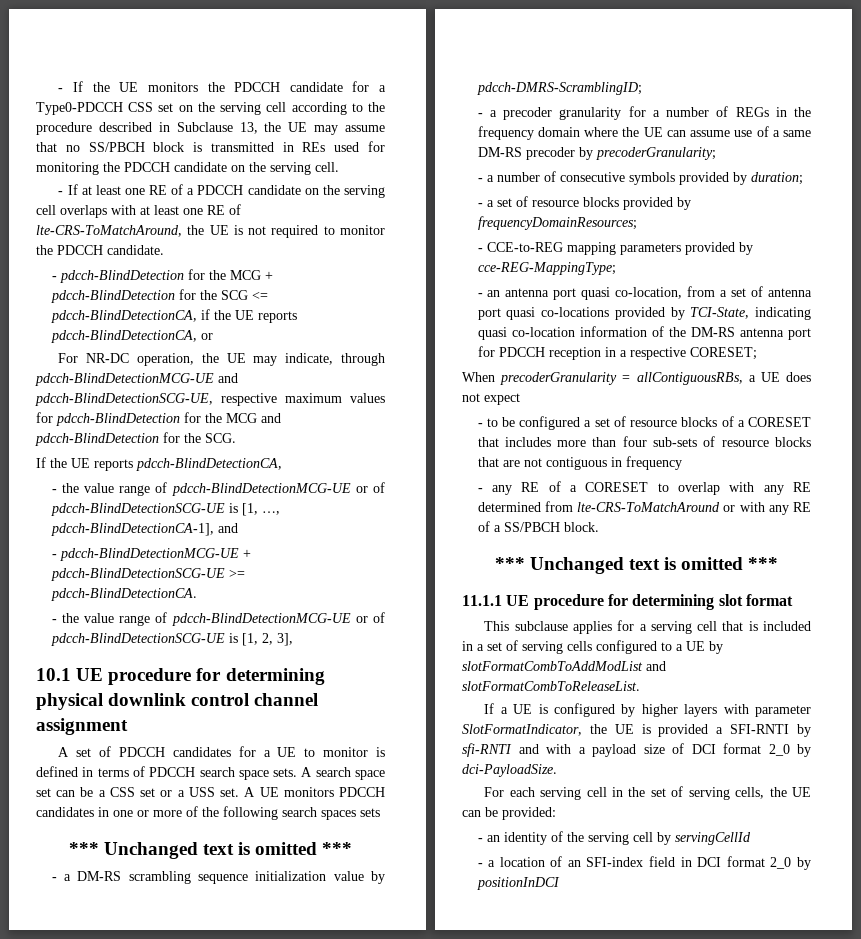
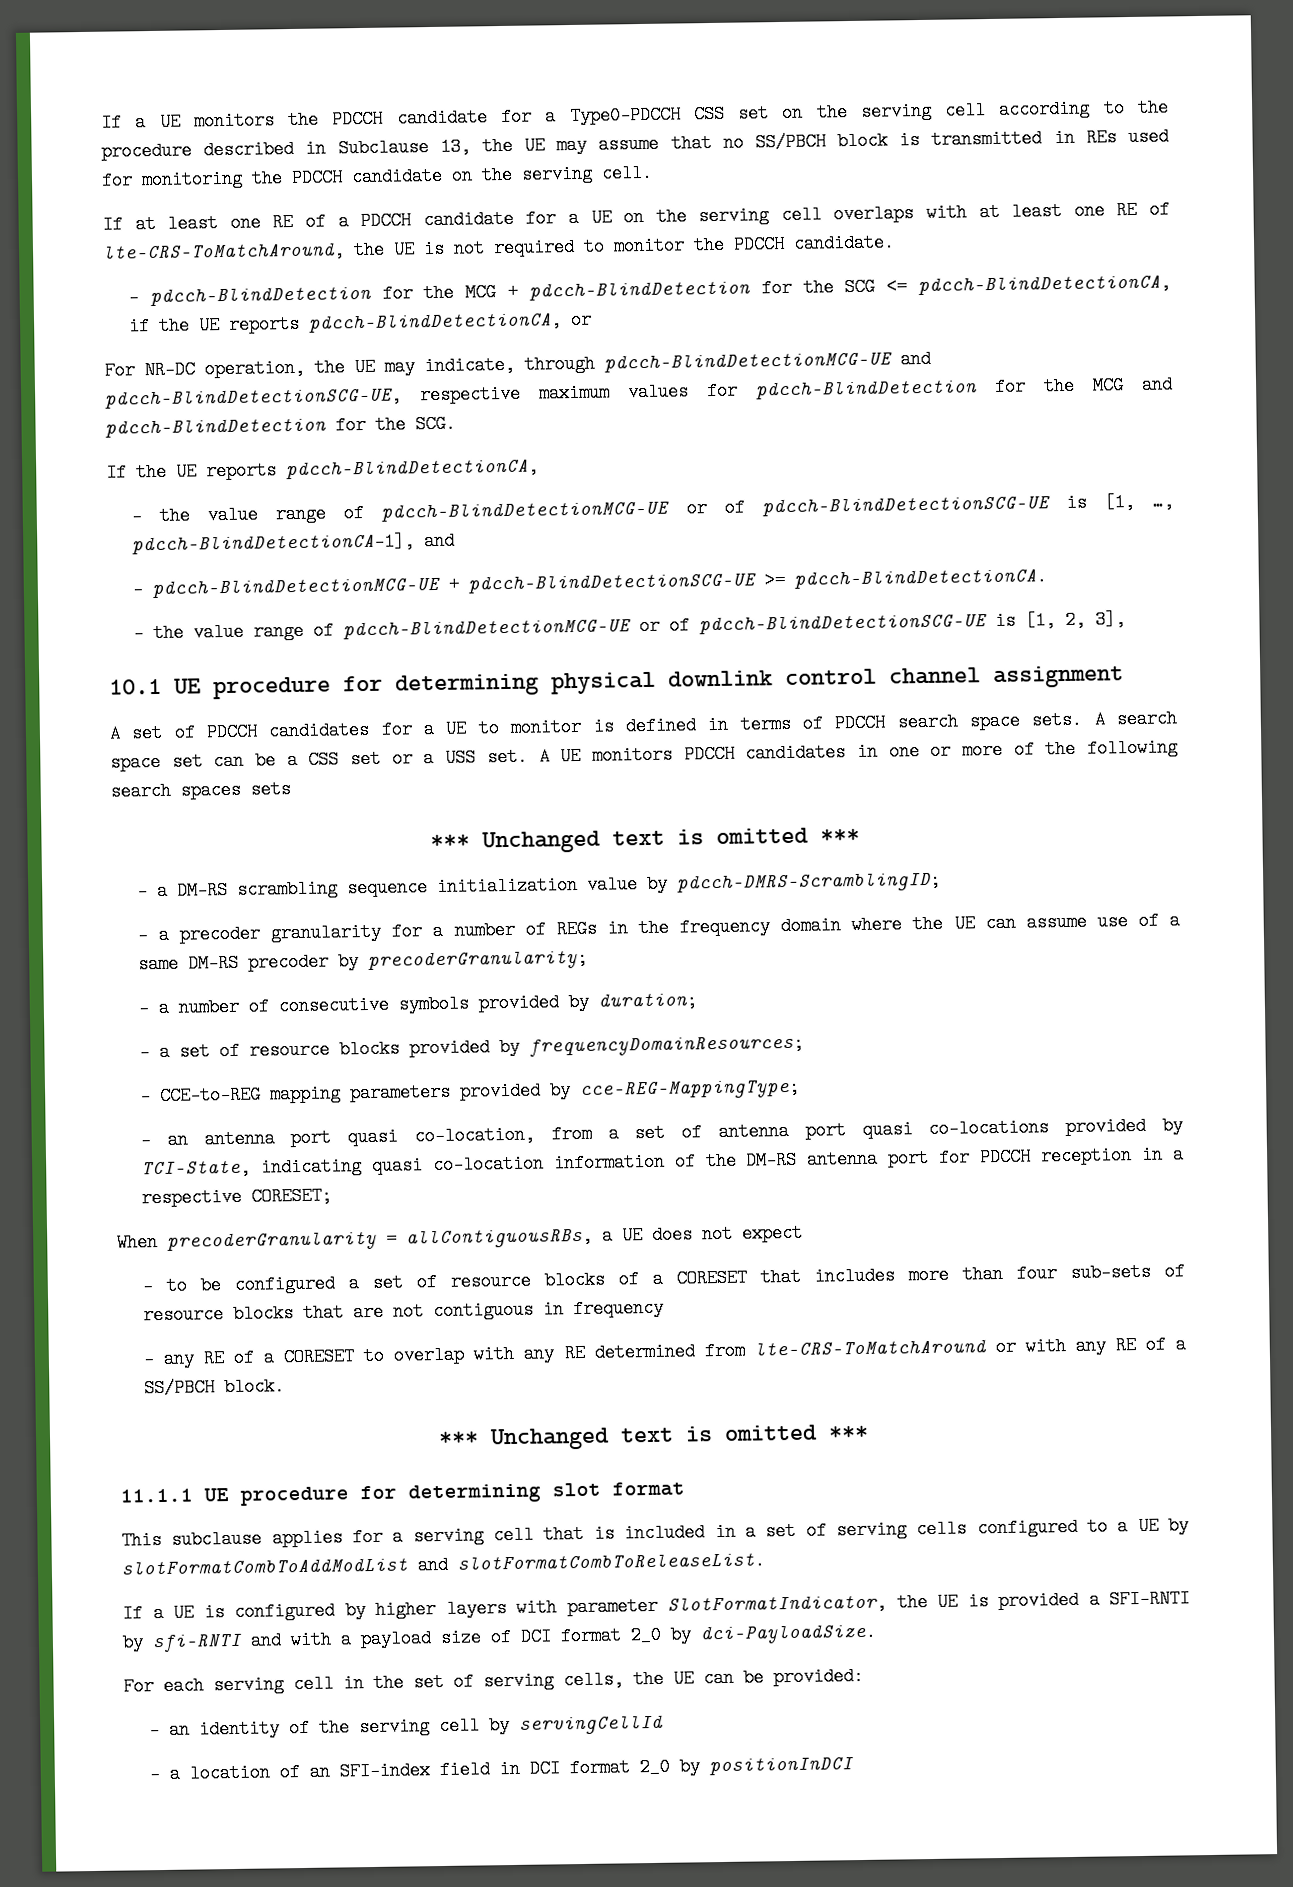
- - If the UE monitors the PDCCH candidate for a Type0-PDCCH CSS set on the serving cell according to the procedure described in Subclause 13, the UE may assume that no SS/PBCH block is transmitted in REs used for monitoring the PDCCH candidate on the serving cell.
+ If a UE monitors the PDCCH candidate for a Type0-PDCCH CSS set on the serving cell according to the procedure described in Subclause 13, the UE may assume that no SS/PBCH block is transmitted in REs used for monitoring the PDCCH candidate on the serving cell.
- - If at least one RE of a PDCCH candidate on the serving cell overlaps with at least one RE of lte-CRS-ToMatchAround, the UE is not required to monitor the PDCCH candidate.
+ If at least one RE of a PDCCH candidate for a UE on the serving cell overlaps with at least one RE of lte-CRS-ToMatchAround, the UE is not required to monitor the PDCCH candidate.

